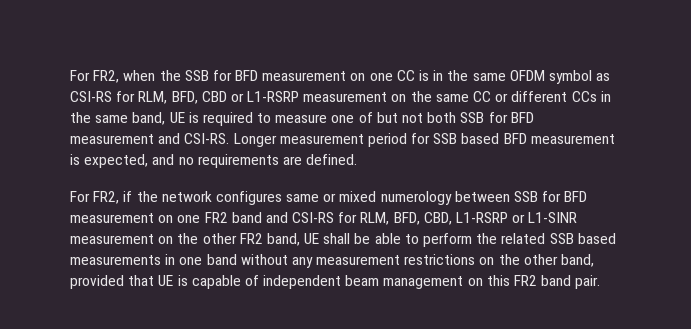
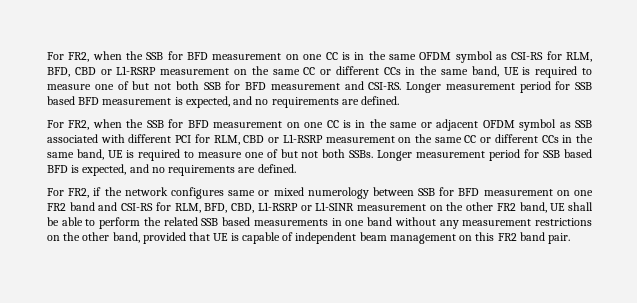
+ For FR2, when the SSB for BFD measurement on one CC is in the same or adjacent OFDM symbol as SSB associated with different PCI for RLM, CBD or L1-RSRP measurement on the same CC or different CCs in the same band, UE is required to measure one of but not both SSBs. Longer measurement period for SSB based BFD is expected, and no requirements are defined.

